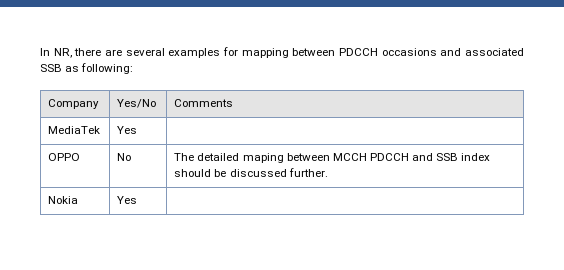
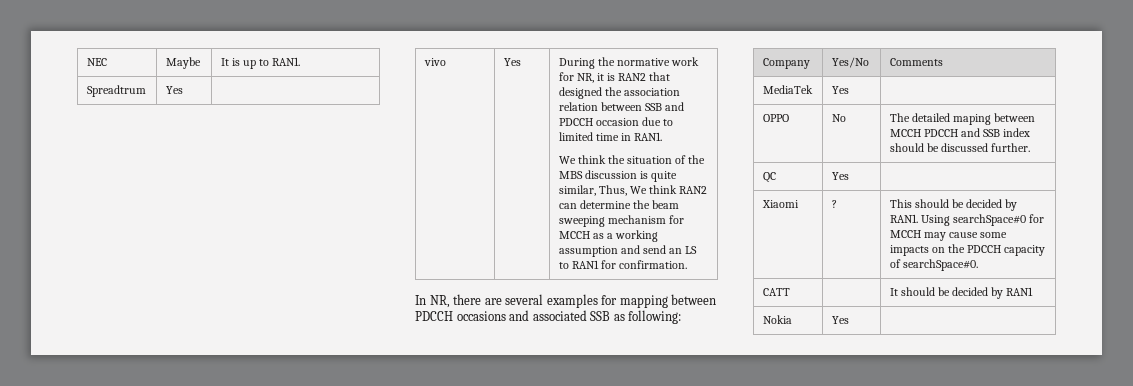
+ NEC | Maybe | It is up to RAN1.
+ Spreadtrum | Yes |
+ vivo | Yes | During the normative work for NR, it is RAN2 that designed the association relation between SSB and PDCCH occasion due to limited time in RAN1.
+ We think the situation of the MBS discussion is quite similar, Thus, We think RAN2 can determine the beam sweeping mechanism for MCCH as a working assumption and send an LS to RAN1 for confirmation.
+ QC | Yes |
+ Xiaomi | ? | This should be decided by RAN1. Using searchSpace#0 for MCCH may cause some impacts on the PDCCH capacity of searchSpace#0.
+ CATT | | It should be decided by RAN1

